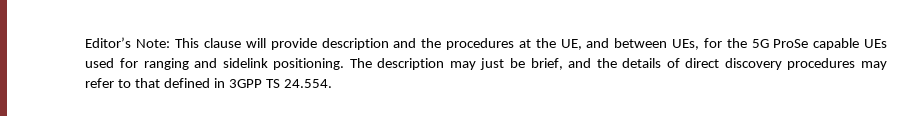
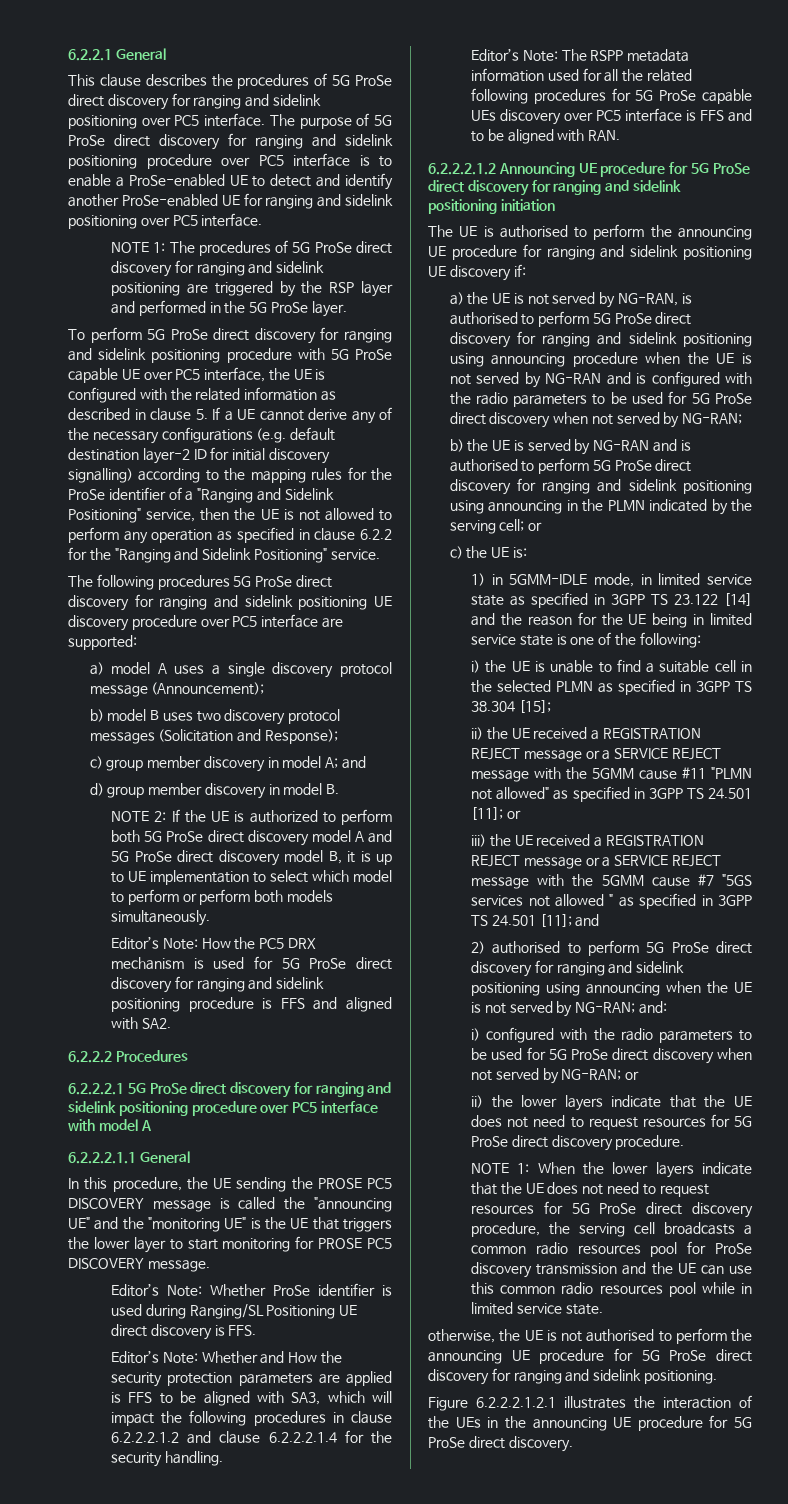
- Editor’s Note: This clause will provide description and the procedures at the UE, and between UEs, for the 5G ProSe capable UEs used for ranging and sidelink positioning. The description may just be brief, and the details of direct discovery procedures may refer to that defined in 3GPP TS 24.554.
+ 6.2.2.1 General
+ This clause describes the procedures of 5G ProSe direct discovery for ranging and sidelink positioning over PC5 interface. The purpose of 5G ProSe direct discovery for ranging and sidelink positioning procedure over PC5 interface is to enable a ProSe-enabled UE to detect and identify another ProSe-enabled UE for ranging and sidelink positioning over PC5 interface.
+ NOTE 1: The procedures of 5G ProSe direct discovery for ranging and sidelink positioning are triggered by the RSP layer and performed in the 5G ProSe layer.
+ To perform 5G ProSe direct discovery for ranging and sidelink positioning procedure with 5G ProSe capable UE over PC5 interface, the UE is configured with the related information as described in clause 5. If a UE cannot derive any of the necessary configurations (e.g. default destination layer-2 ID for initial discovery signalling) according to the mapping rules for the ProSe identifier of a "Ranging and Sidelink Positioning" service, then the UE is not allowed to perform any operation as specified in clause 6.2.2 for the "Ranging and Sidelink Positioning" service.
+ The following procedures 5G ProSe direct discovery for ranging and sidelink positioning UE discovery procedure over PC5 interface are supported:
+ a) model A uses a single discovery protocol message (Announcement);
+ b) model B uses two discovery protocol messages (Solicitation and Response);
+ c) group member discovery in model A; and
+ d) group member discovery in model B.
+ NOTE 2: If the UE is authorized to perform both 5G ProSe direct discovery model A and 5G ProSe direct discovery model B, it is up to UE implementation to select which model to perform or perform both models simultaneously.
+ Editor’s Note: How the PC5 DRX mechanism is used for 5G ProSe direct discovery for ranging and sidelink positioning procedure is FFS and aligned with SA2.
+ 6.2.2.2 Procedures
+ 6.2.2.2.1 5G ProSe direct discovery for ranging and sidelink positioning procedure over PC5 interface with model A
+ 6.2.2.2.1.1 General
+ In this procedure, the UE sending the PROSE PC5 DISCOVERY message is called the "announcing UE" and the "monitoring UE" is the UE that triggers the lower layer to start monitoring for PROSE PC5 DISCOVERY message.
+ Editor’s Note: Whether ProSe identifier is used during Ranging/SL Positioning UE direct discovery is FFS.
+ Editor’s Note: Whether and How the security protection parameters are applied is FFS to be aligned with SA3, which will impact the following procedures in clause 6.2.2.2.1.2 and clause 6.2.2.2.1.4 for the security handling.
+ Editor’s Note: The RSPP metadata information used for all the related following procedures for 5G ProSe capable UEs discovery over PC5 interface is FFS and to be aligned with RAN.
+ 6.2.2.2.1.2 Announcing UE procedure for 5G ProSe direct discovery for ranging and sidelink positioning initiation
+ The UE is authorised to perform the announcing UE procedure for ranging and sidelink positioning UE discovery if:
+ a) the UE is not served by NG-RAN, is authorised to perform 5G ProSe direct discovery for ranging and sidelink positioning using announcing procedure when the UE is not served by NG-RAN and is configured with the radio parameters to be used for 5G ProSe direct discovery when not served by NG-RAN;
+ b) the UE is served by NG-RAN and is authorised to perform 5G ProSe direct discovery for ranging and sidelink positioning using announcing in the PLMN indicated by the serving cell; or
+ c) the UE is:
+ 1) in 5GMM-IDLE mode, in limited service state as specified in 3GPP TS 23.122 [14] and the reason for the UE being in limited service state is one of the following:
+ i) the UE is unable to find a suitable cell in the selected PLMN as specified in 3GPP TS 38.304 [15];
+ ii) the UE received a REGISTRATION REJECT message or a SERVICE REJECT message with the 5GMM cause #11 "PLMN not allowed" as specified in 3GPP TS 24.501 [11]; or
+ iii) the UE received a REGISTRATION REJECT message or a SERVICE REJECT message with the 5GMM cause #7 "5GS services not allowed " as specified in 3GPP TS 24.501 [11]; and
+ 2) authorised to perform 5G ProSe direct discovery for ranging and sidelink positioning using announcing when the UE is not served by NG-RAN; and:
+ i) configured with the radio parameters to be used for 5G ProSe direct discovery when not served by NG-RAN; or
+ ii) the lower layers indicate that the UE does not need to request resources for 5G ProSe direct discovery procedure.
+ NOTE 1: When the lower layers indicate that the UE does not need to request resources for 5G ProSe direct discovery procedure, the serving cell broadcasts a common radio resources pool for ProSe discovery transmission and the UE can use this common radio resources pool while in limited service state.
+ otherwise, the UE is not authorised to perform the announcing UE procedure for 5G ProSe direct discovery for ranging and sidelink positioning.
+ Figure 6.2.2.2.1.2.1 illustrates the interaction of the UEs in the announcing UE procedure for 5G ProSe direct discovery.

